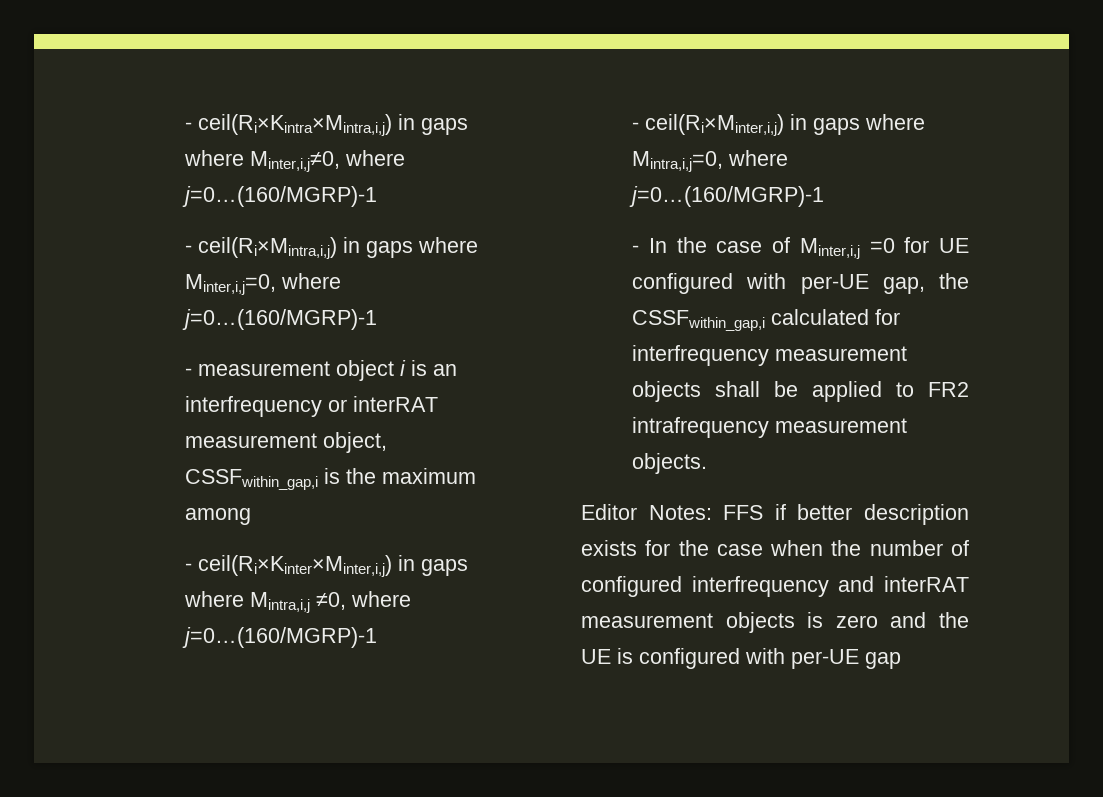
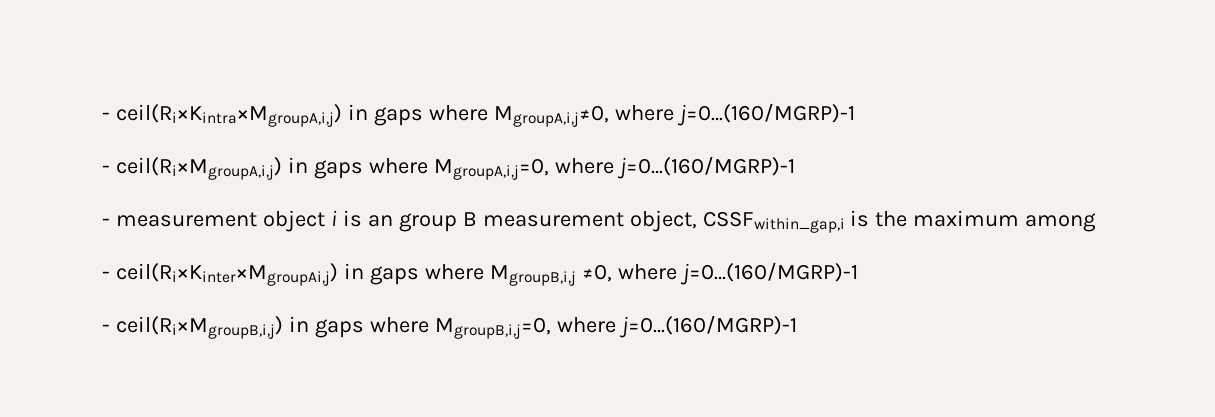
- - ceil(Ri×Kintra×Mintra,i,j) in gaps where Minter,i,j≠0, where j=0…(160/MGRP)-1
- - ceil(Ri×Mintra,i,j) in gaps where Minter,i,j=0, where j=0…(160/MGRP)-1
+ - ceil(Ri×Kintra×MgroupA,i,j) in gaps where MgroupA,i,j≠0, where j=0…(160/MGRP)-1
+ - ceil(Ri×MgroupA,i,j) in gaps where MgroupA,i,j=0, where j=0…(160/MGRP)-1
- - measurement object i is an interfrequency or interRAT measurement object, CSSFwithin_gap,i is the maximum among
+ - measurement object i is an group B measurement object, CSSFwithin_gap,i is the maximum among
- - ceil(Ri×Kinter×Minter,i,j) in gaps where Mintra,i,j ≠0, where j=0…(160/MGRP)-1
+ - ceil(Ri×Kinter×MgroupAi,j) in gaps where MgroupB,i,j ≠0, where j=0…(160/MGRP)-1
- - ceil(Ri×Minter,i,j) in gaps where Mintra,i,j=0, where j=0…(160/MGRP)-1
- - In the case of Minter,i,j =0 for UE configured with per-UE gap, the CSSFwithin_gap,i calculated for interfrequency measurement objects shall be applied to FR2 intrafrequency measurement objects.
- Editor Notes: FFS if better description exists for the case when the number of configured interfrequency and interRAT measurement objects is zero and the UE is configured with per-UE gap
+ - ceil(Ri×MgroupB,i,j) in gaps where MgroupB,i,j=0, where j=0…(160/MGRP)-1

